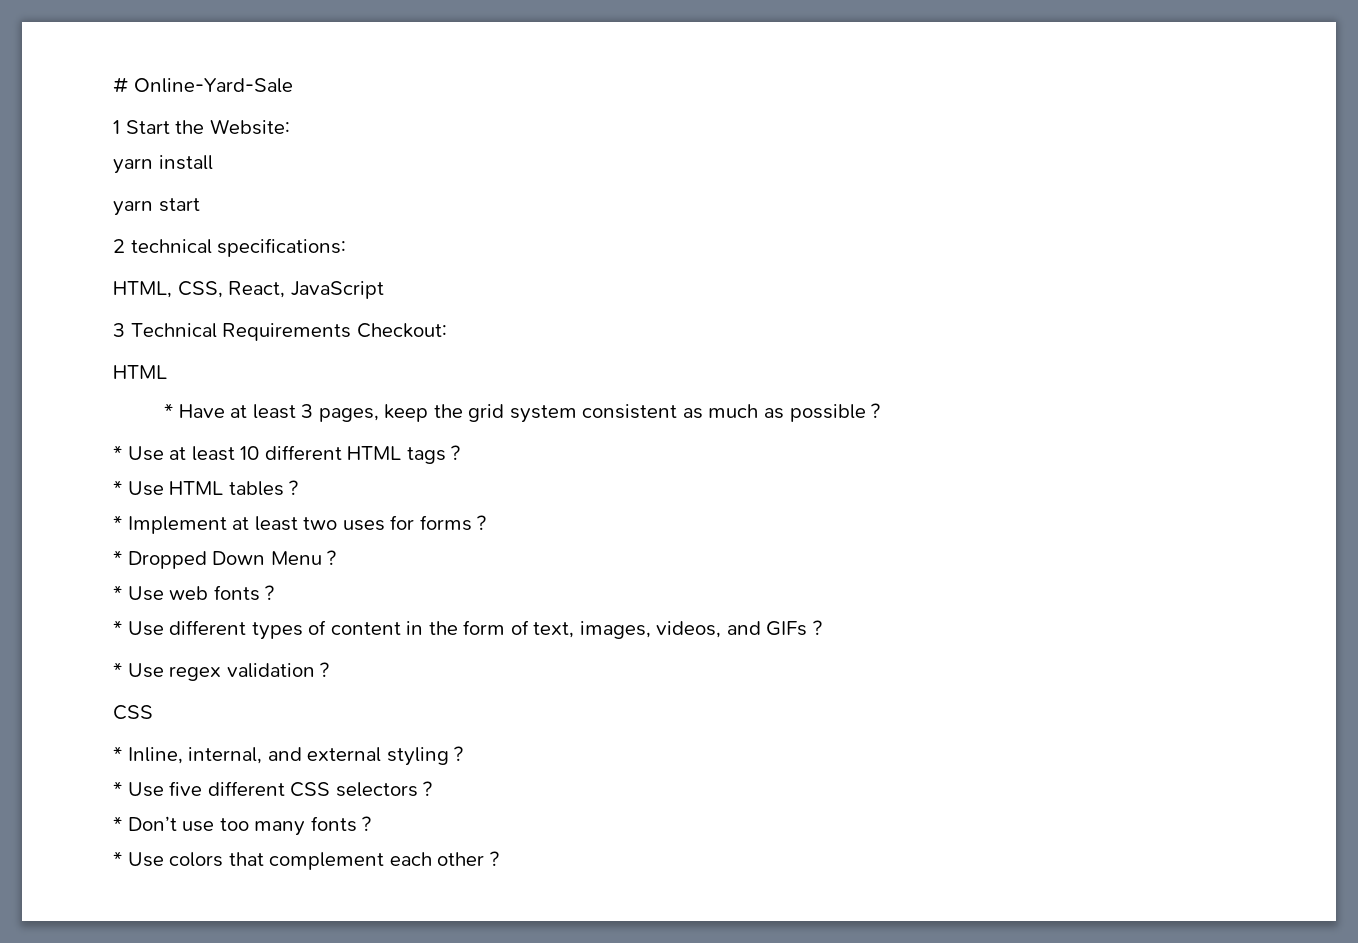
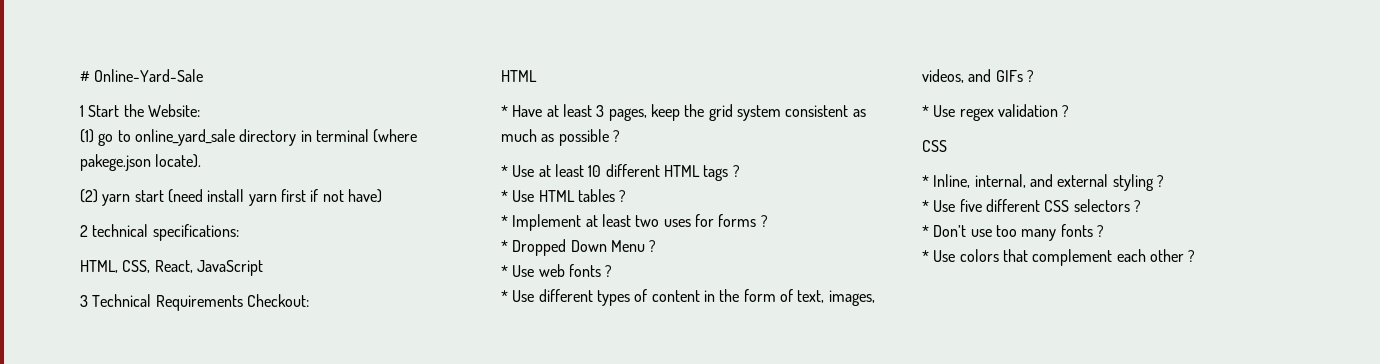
- yarn install
- yarn start
+ (1) go to online_yard_sale directory in terminal (where pakege.json locate).
+ (2) yarn start (need install yarn first if not have)

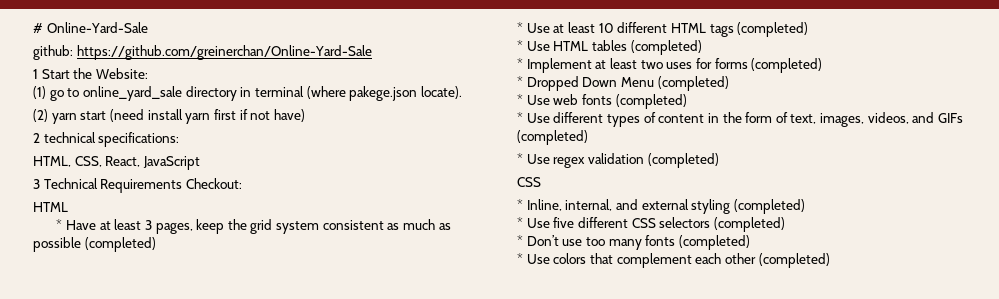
+ github: https://github.com/greinerchan/Online-Yard-Sale
- * Have at least 3 pages, keep the grid system consistent as much as possible ?
+ * Have at least 3 pages, keep the grid system consistent as much as possible (completed)
- * Use at least 10 different HTML tags ?
+ * Use at least 10 different HTML tags (completed)
- * Use HTML tables ?
+ * Use HTML tables (completed)
- * Implement at least two uses for forms ?
+ * Implement at least two uses for forms (completed)
- * Dropped Down Menu ?
+ * Dropped Down Menu (completed)
- * Use web fonts ?
+ * Use web fonts (completed)
- * Use different types of content in the form of text, images, videos, and GIFs ?
+ * Use different types of content in the form of text, images, videos, and GIFs (completed)
- * Use regex validation ?
+ * Use regex validation (completed)
- * Inline, internal, and external styling ?
+ * Inline, internal, and external styling (completed)
- * Use five different CSS selectors ?
+ * Use five different CSS selectors (completed)
- * Don’t use too many fonts ?
+ * Don’t use too many fonts (completed)
- * Use colors that complement each other ?
+ * Use colors that complement each other (completed)

